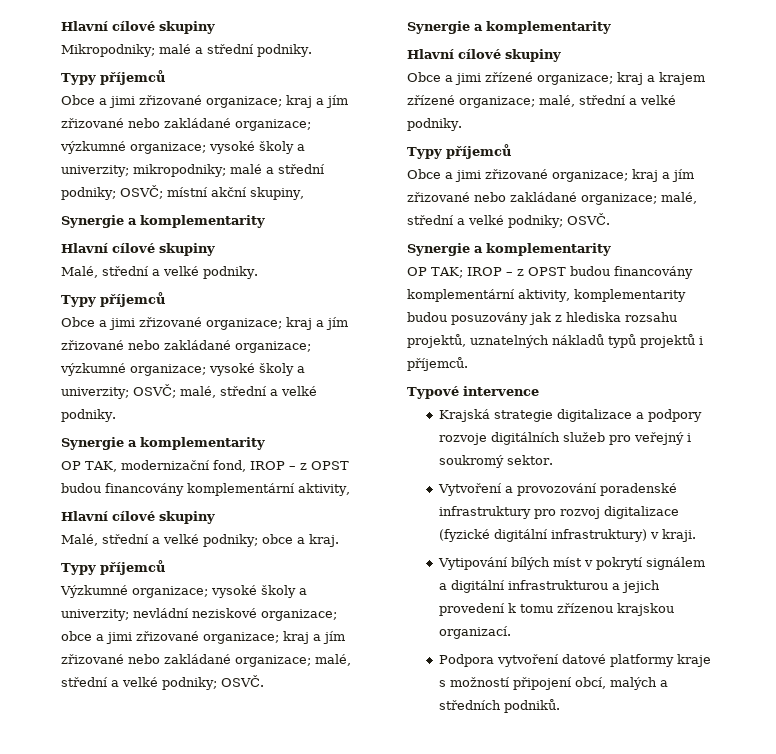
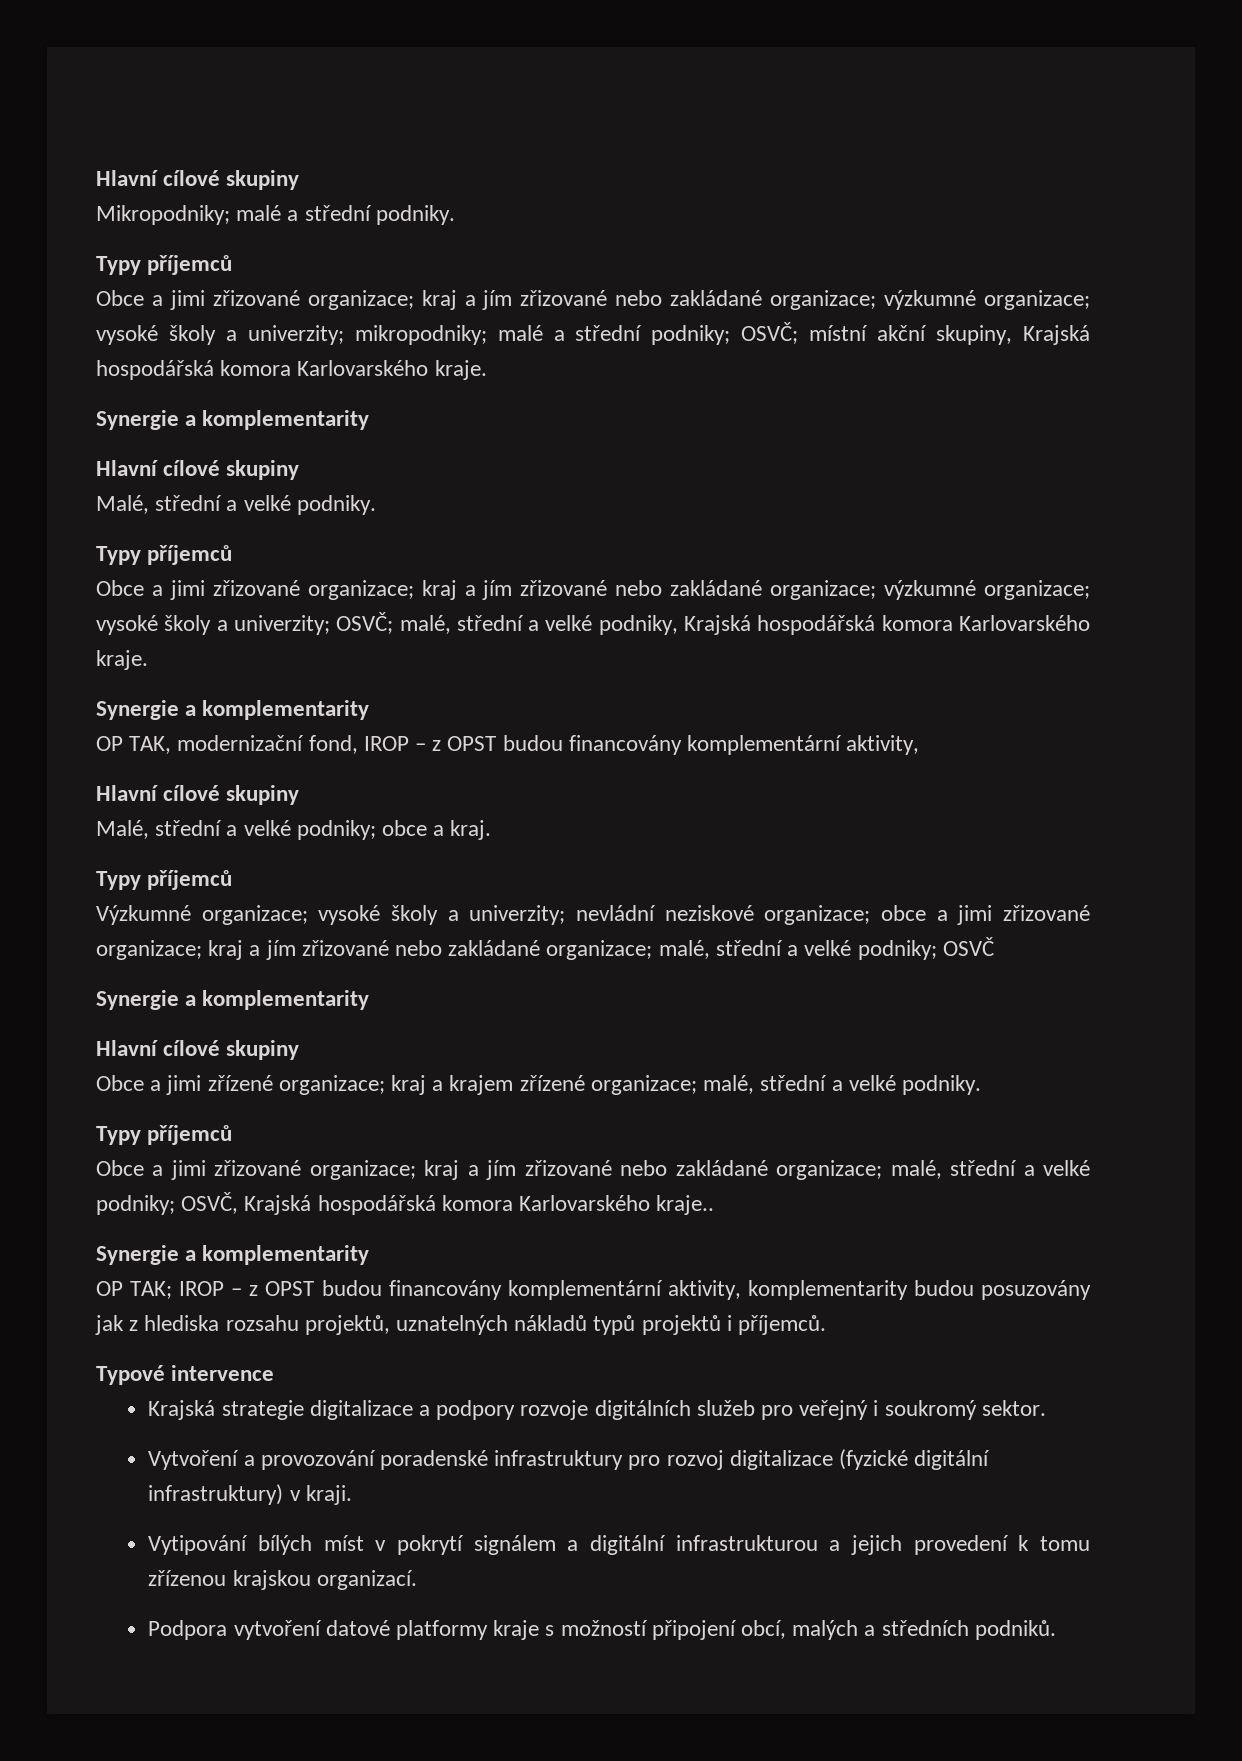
- Obce a jimi zřizované organizace; kraj a jím zřizované nebo zakládané organizace; výzkumné organizace; vysoké školy a univerzity; mikropodniky; malé a střední podniky; OSVČ; místní akční skupiny,
+ Obce a jimi zřizované organizace; kraj a jím zřizované nebo zakládané organizace; výzkumné organizace; vysoké školy a univerzity; mikropodniky; malé a střední podniky; OSVČ; místní akční skupiny, Krajská hospodářská komora Karlovarského kraje.
- Obce a jimi zřizované organizace; kraj a jím zřizované nebo zakládané organizace; výzkumné organizace; vysoké školy a univerzity; OSVČ; malé, střední a velké podniky.
+ Obce a jimi zřizované organizace; kraj a jím zřizované nebo zakládané organizace; výzkumné organizace; vysoké školy a univerzity; OSVČ; malé, střední a velké podniky, Krajská hospodářská komora Karlovarského kraje.
- Výzkumné organizace; vysoké školy a univerzity; nevládní neziskové organizace; obce a jimi zřizované organizace; kraj a jím zřizované nebo zakládané organizace; malé, střední a velké podniky; OSVČ.
+ Výzkumné organizace; vysoké školy a univerzity; nevládní neziskové organizace; obce a jimi zřizované organizace; kraj a jím zřizované nebo zakládané organizace; malé, střední a velké podniky; OSVČ
- Obce a jimi zřizované organizace; kraj a jím zřizované nebo zakládané organizace; malé, střední a velké podniky; OSVČ.
+ Obce a jimi zřizované organizace; kraj a jím zřizované nebo zakládané organizace; malé, střední a velké podniky; OSVČ, Krajská hospodářská komora Karlovarského kraje..

